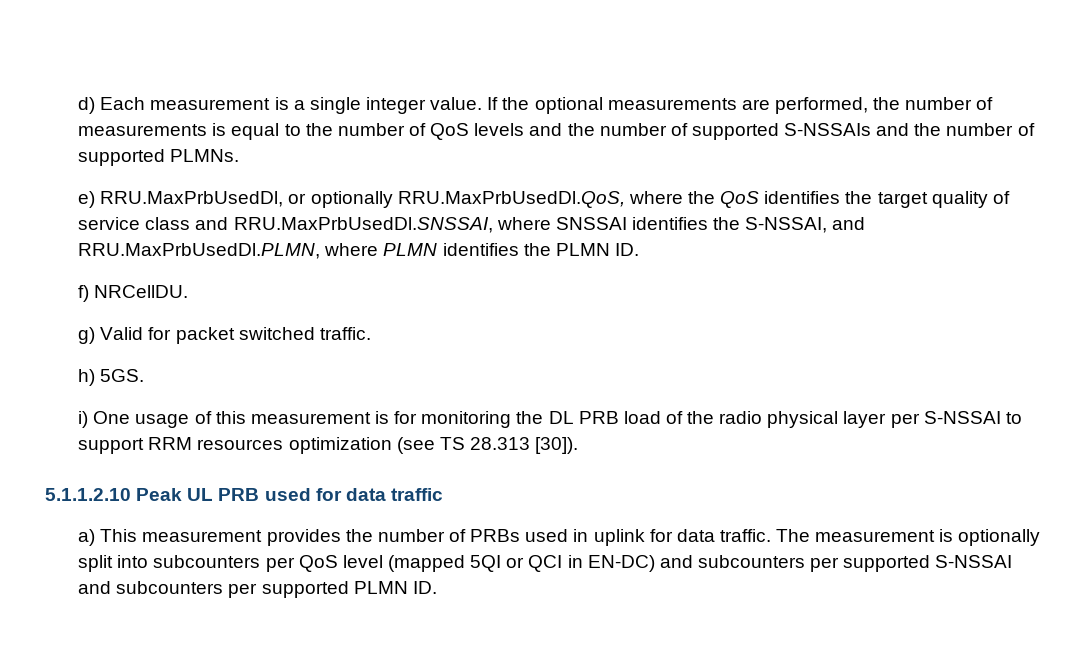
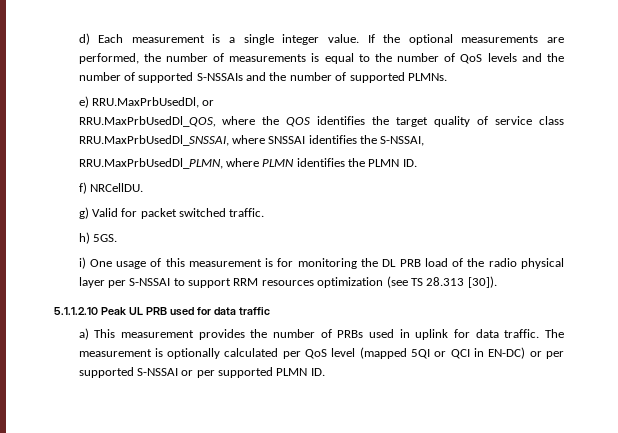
- e) RRU.MaxPrbUsedDl, or optionally RRU.MaxPrbUsedDl.QoS, where the QoS identifies the target quality of service class and RRU.MaxPrbUsedDl.SNSSAI, where SNSSAI identifies the S-NSSAI, and RRU.MaxPrbUsedDl.PLMN, where PLMN identifies the PLMN ID.
+ e) RRU.MaxPrbUsedDl, or
+ RRU.MaxPrbUsedDl_QOS, where the QOS identifies the target quality of service class RRU.MaxPrbUsedDl_SNSSAI, where SNSSAI identifies the S-NSSAI,
+ RRU.MaxPrbUsedDl_PLMN, where PLMN identifies the PLMN ID.
- The measurement is optionally split into subcounters per QoS level (mapped 5QI or QCI in EN-DC) and subcounters per supported S-NSSAI and subcounters per supported PLMN ID.
+ The measurement is optionally calculated per QoS level (mapped 5QI or QCI in EN-DC) or per supported S-NSSAI or per supported PLMN ID.

